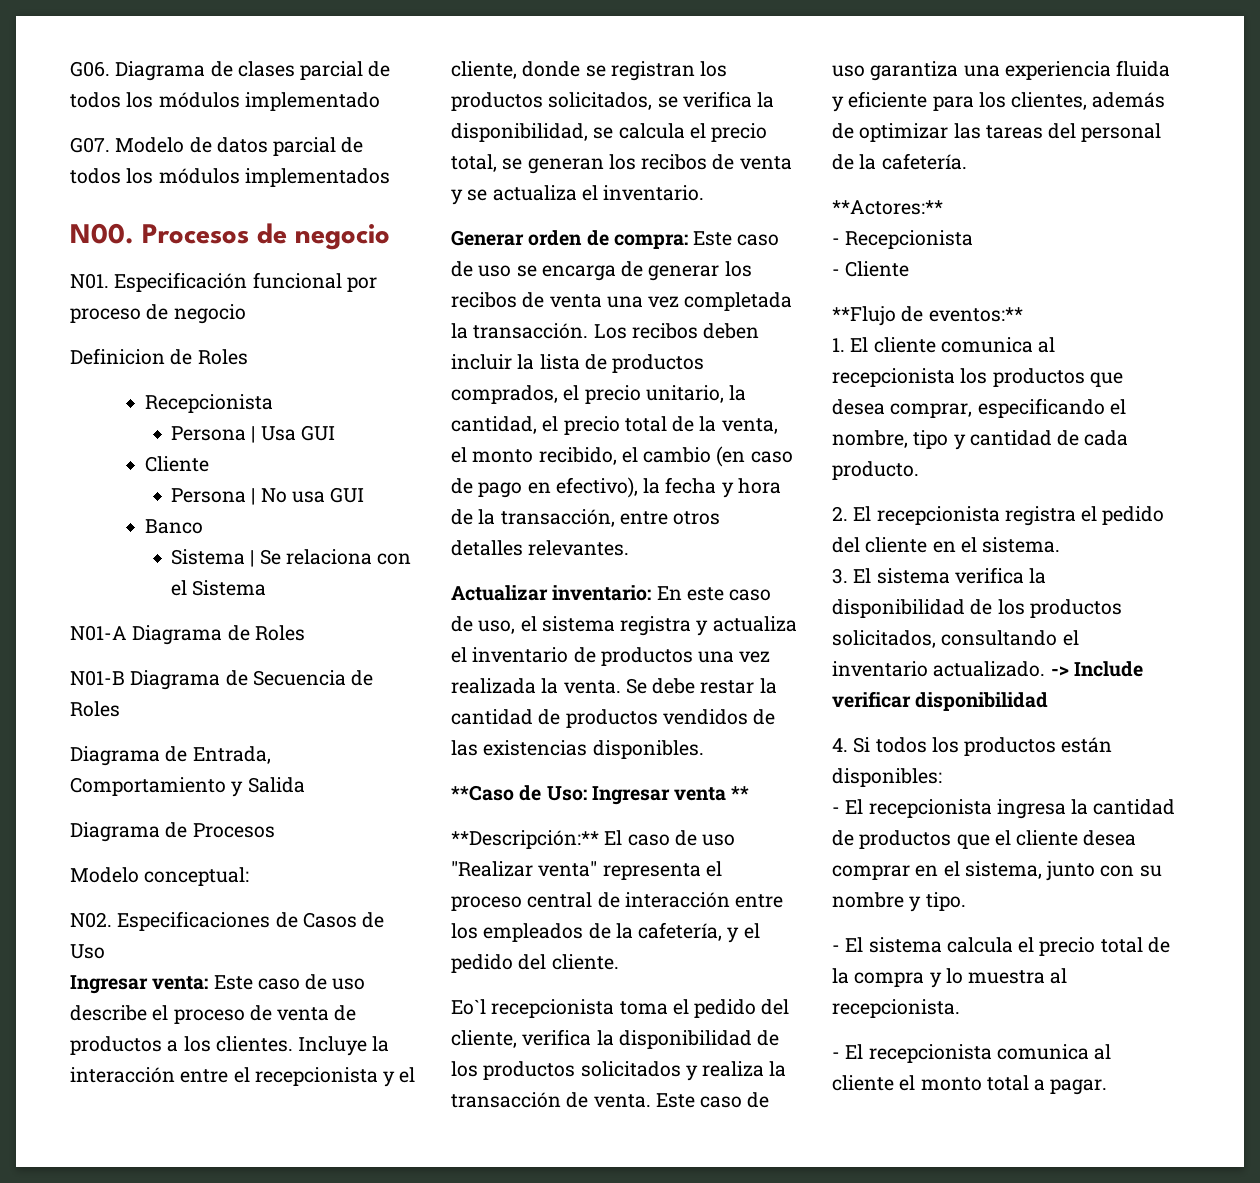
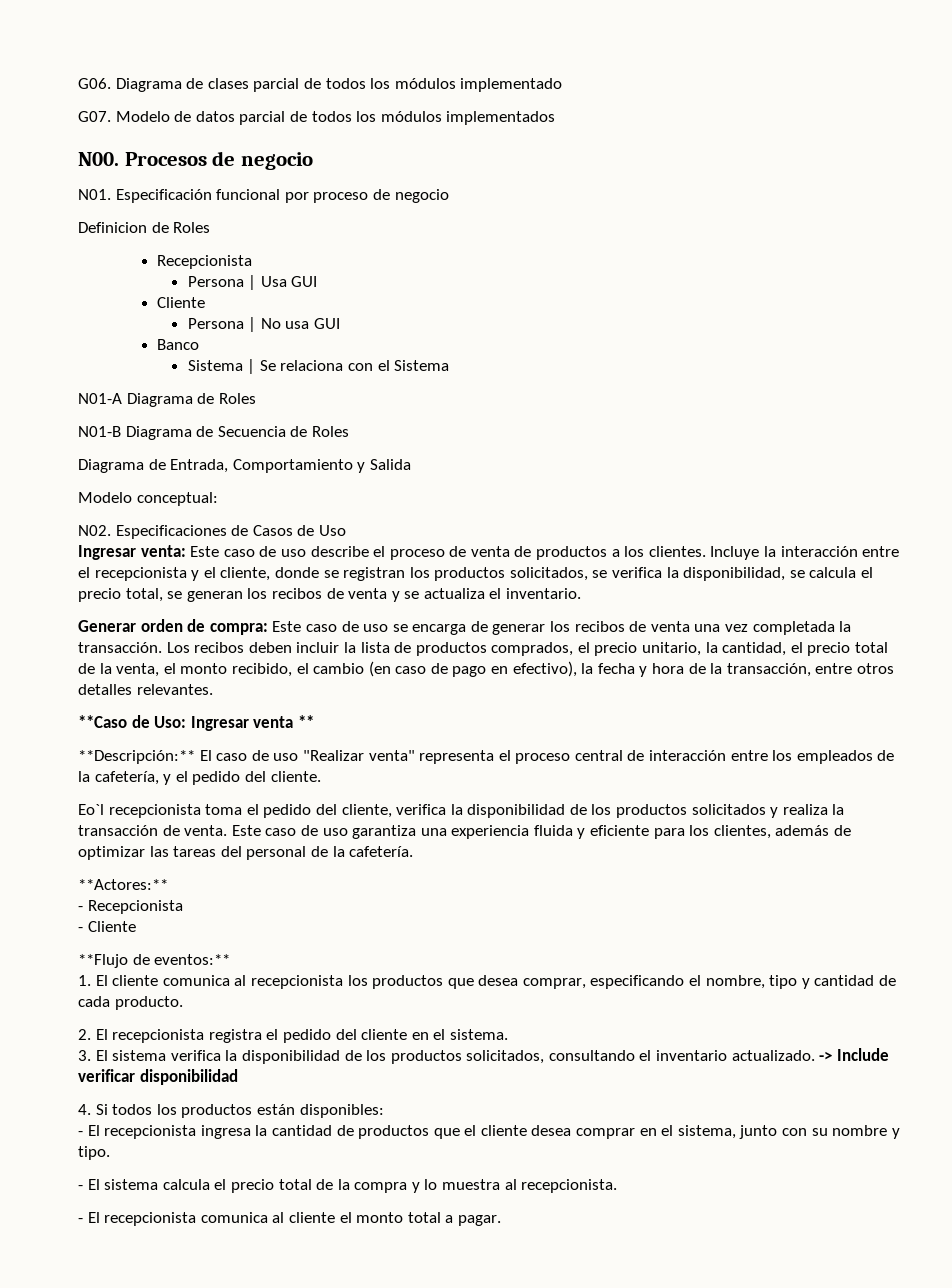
- Diagrama de Procesos
- Actualizar inventario: En este caso de uso, el sistema registra y actualiza el inventario de productos una vez realizada la venta. Se debe restar la cantidad de productos vendidos de las existencias disponibles.

